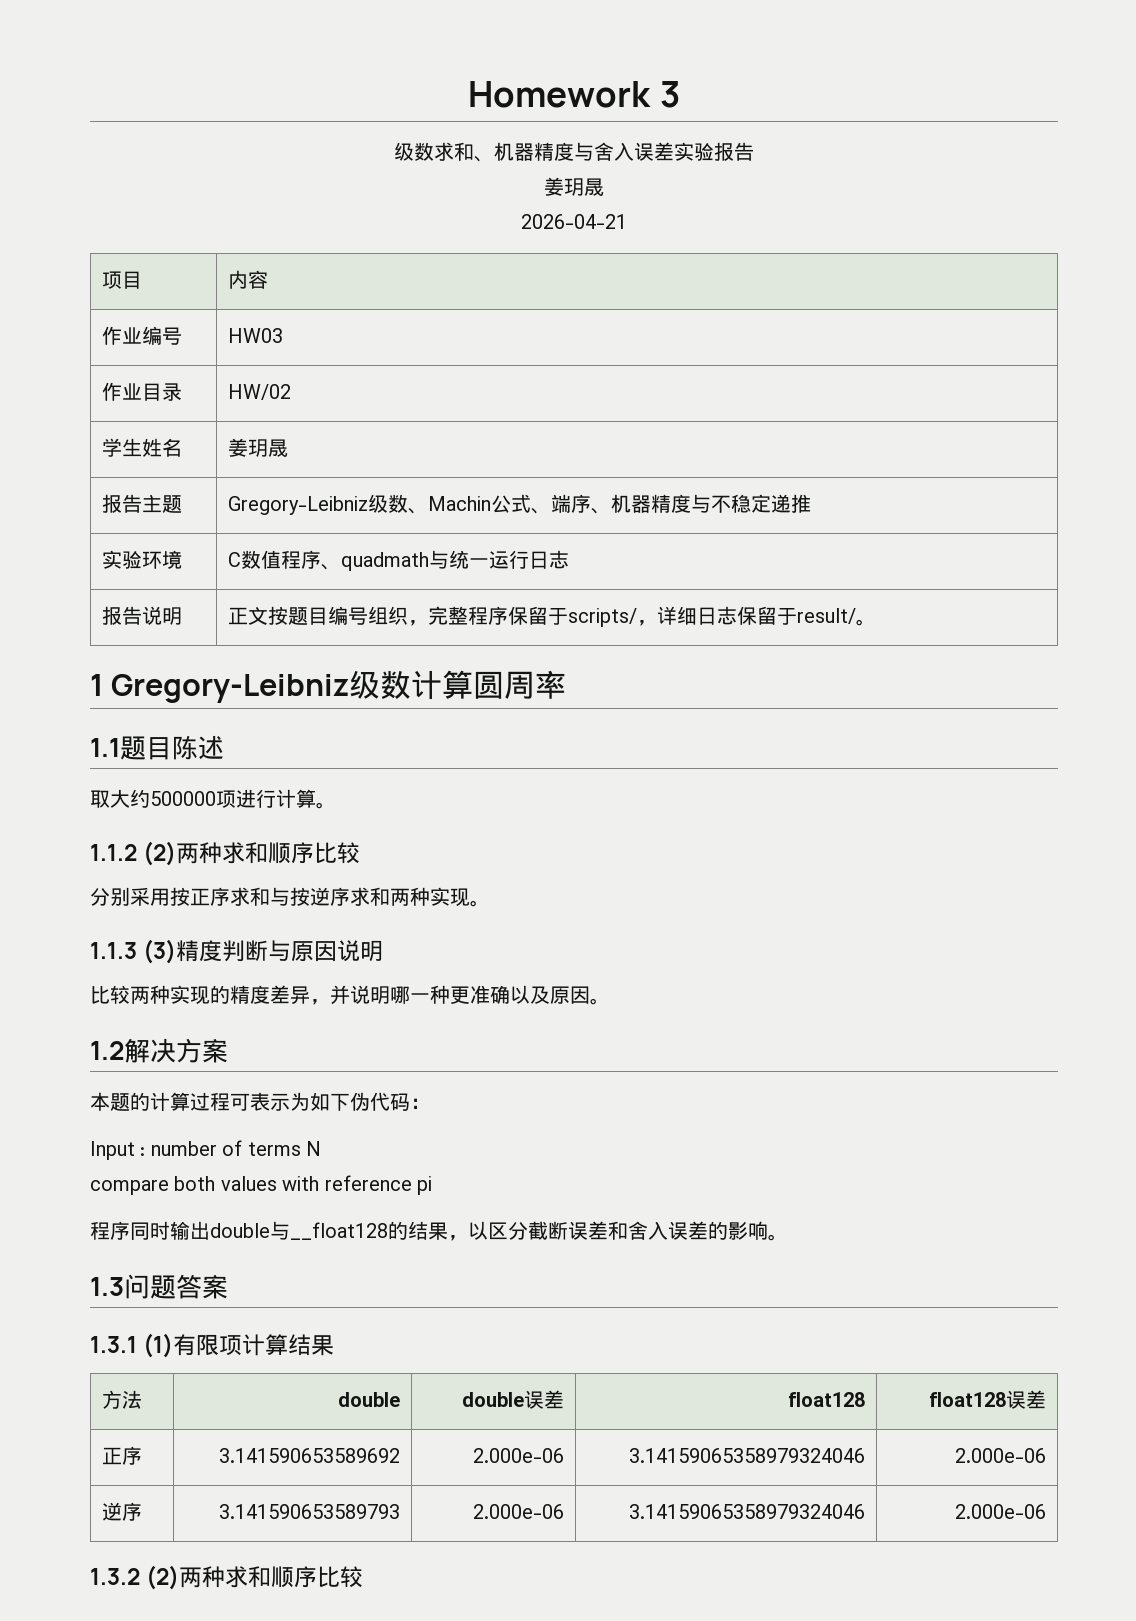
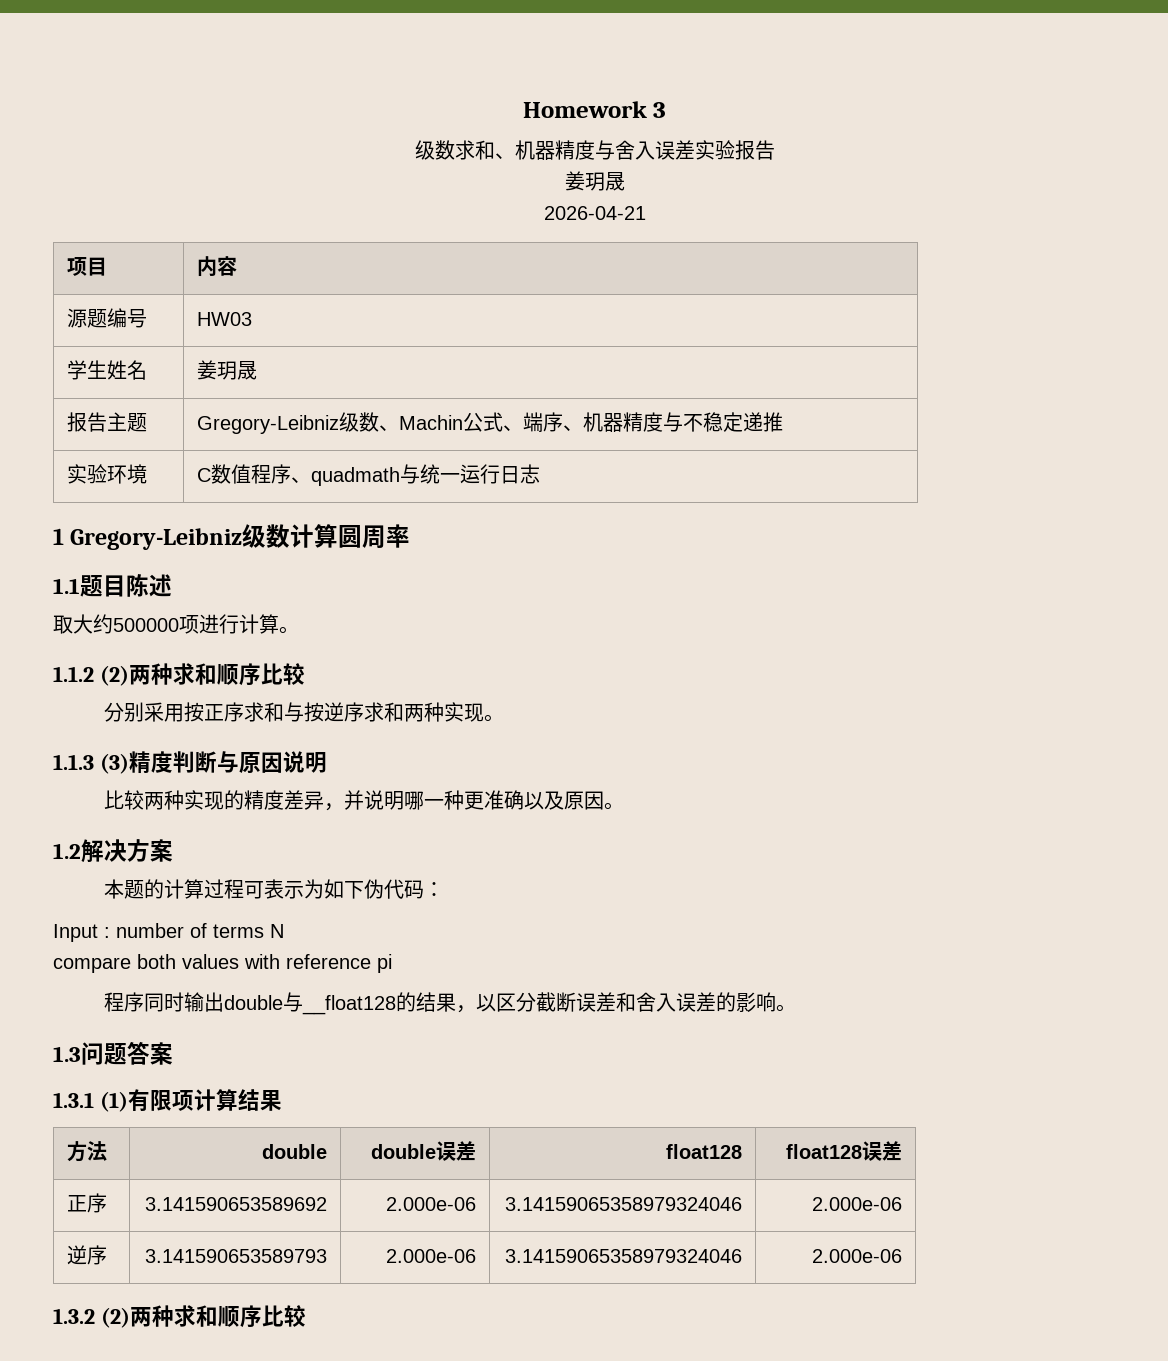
- 作业编号 | HW03
+ 源题编号 | HW03
- 作业目录 | HW/02
- 报告说明 | 正文按题目编号组织，完整程序保留于scripts/，详细日志保留于result/。

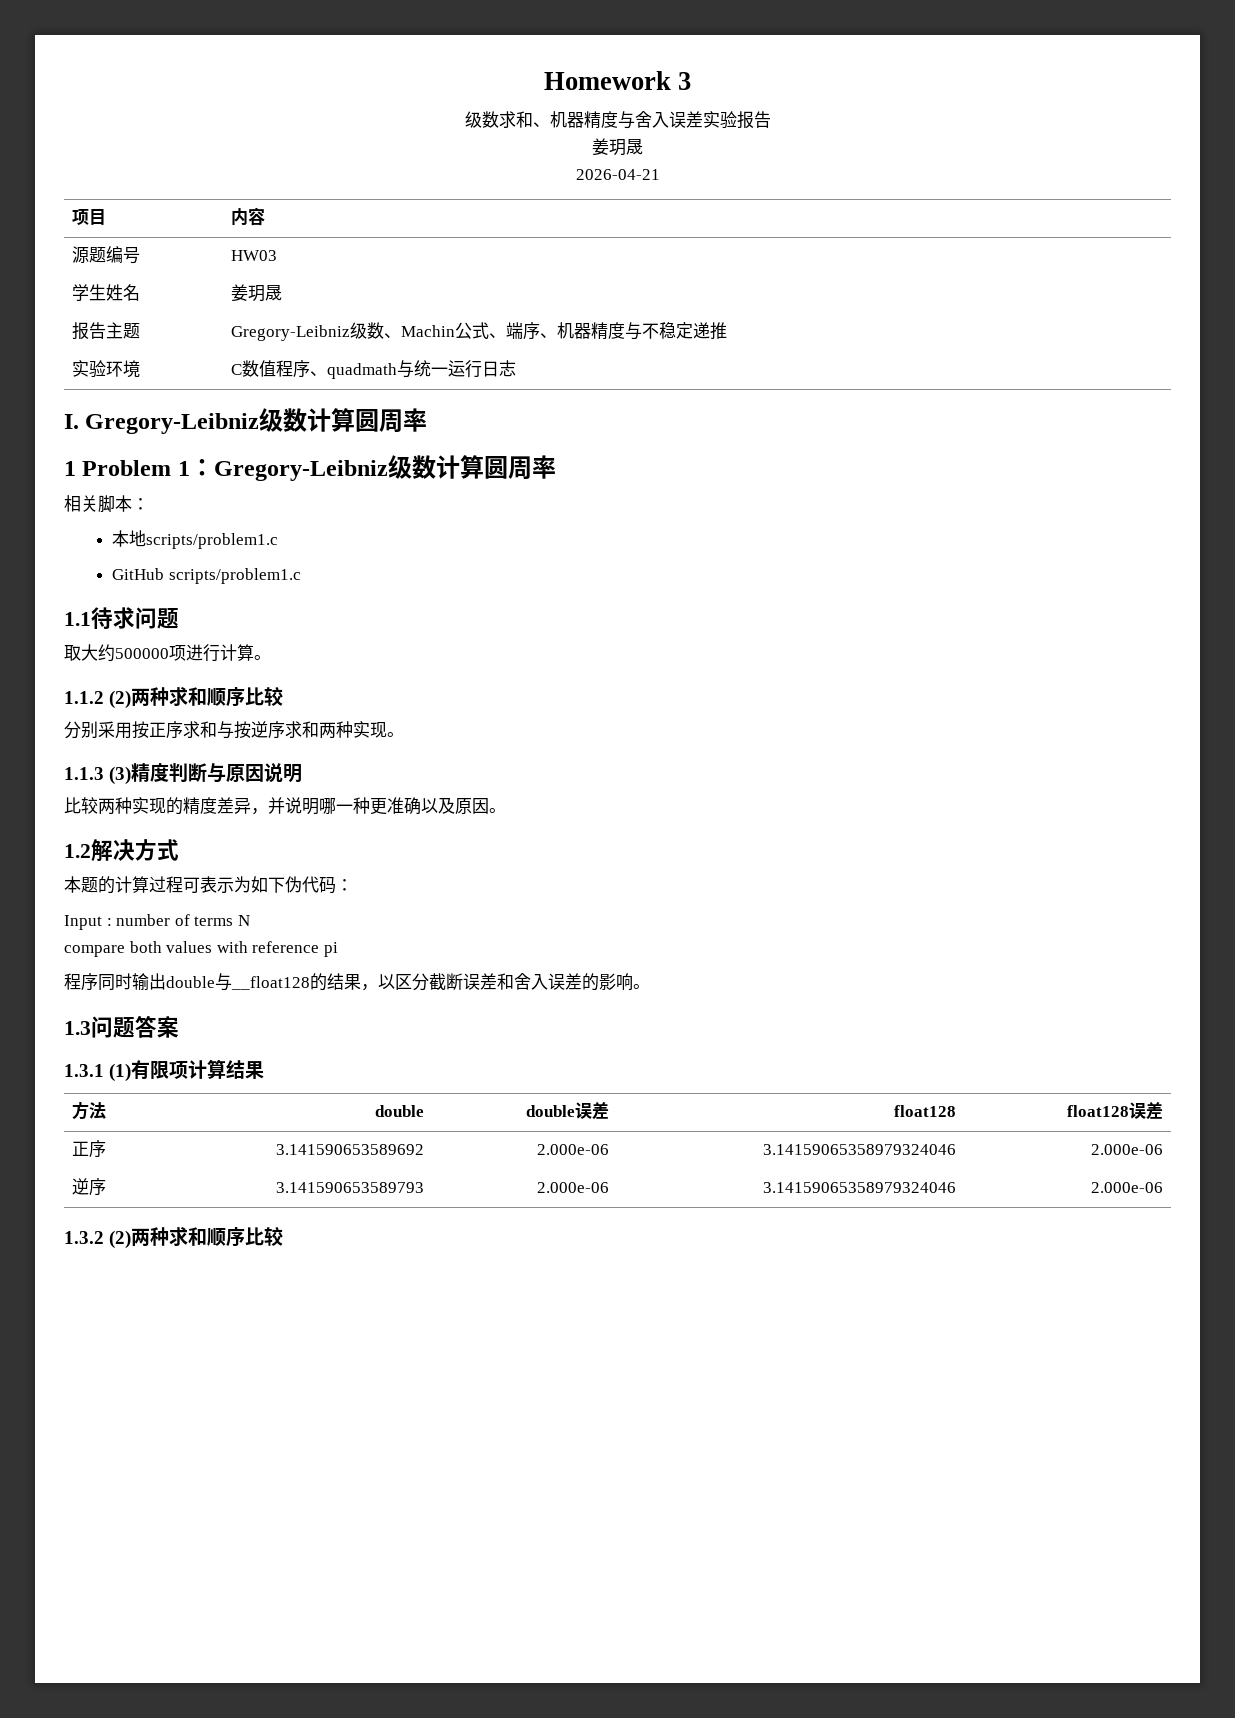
- 1 Gregory-Leibniz级数计算圆周率
+ I. Gregory-Leibniz级数计算圆周率
+ 1 Problem 1：Gregory-Leibniz级数计算圆周率
+ 相关脚本：
+ 本地scripts/problem1.c
+ GitHub scripts/problem1.c
- 1.1题目陈述
+ 1.1待求问题
- 1.2解决方案
+ 1.2解决方式

